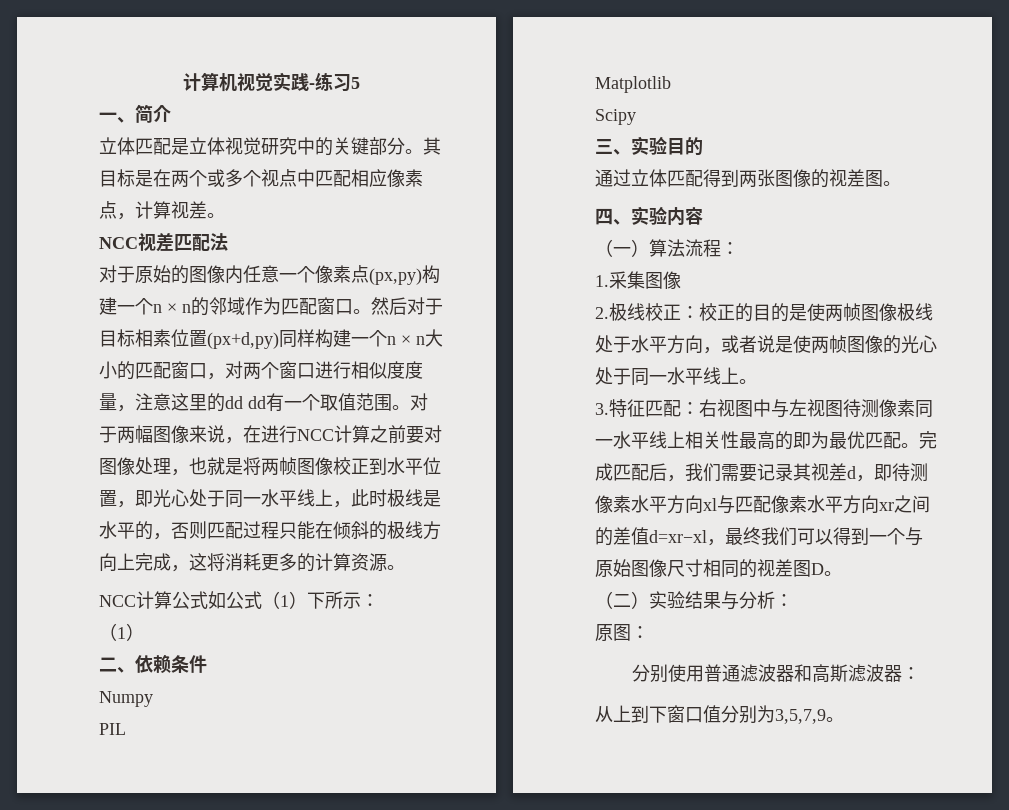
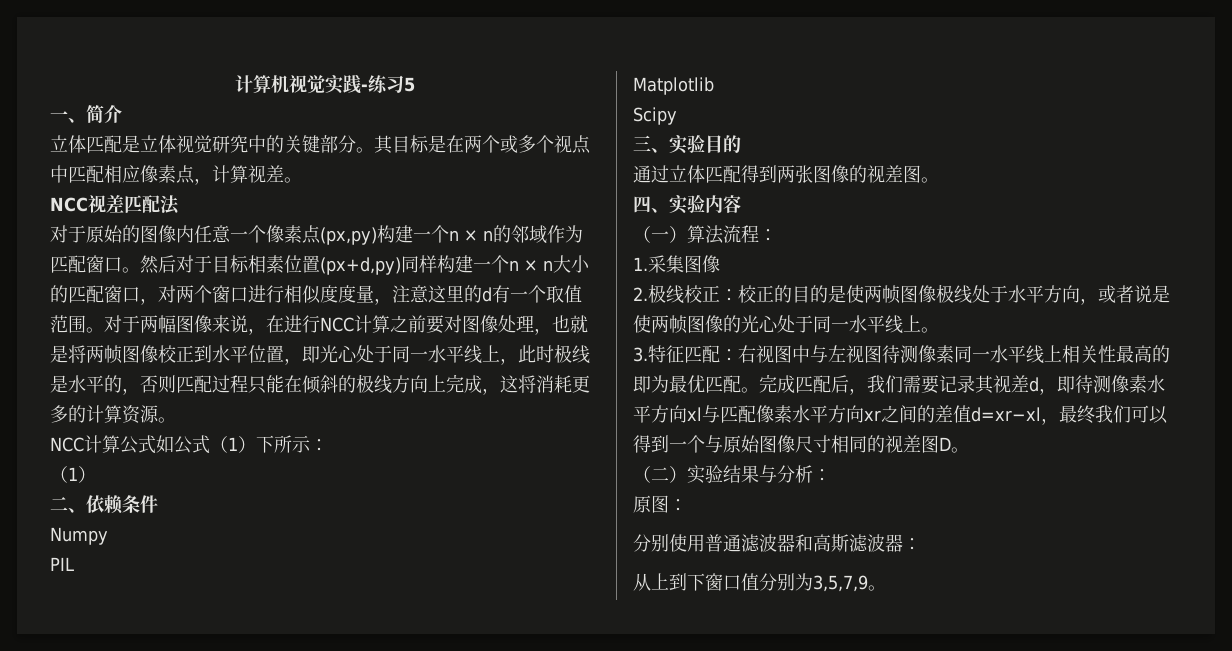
- 然后对于目标相素位置(px+d,py)同样构建一个n × n大小的匹配窗口，对两个窗口进行相似度度量，注意这里的dd dd有一个取值范围。
+ 然后对于目标相素位置(px+d,py)同样构建一个n × n大小的匹配窗口，对两个窗口进行相似度度量，注意这里的d有一个取值范围。

